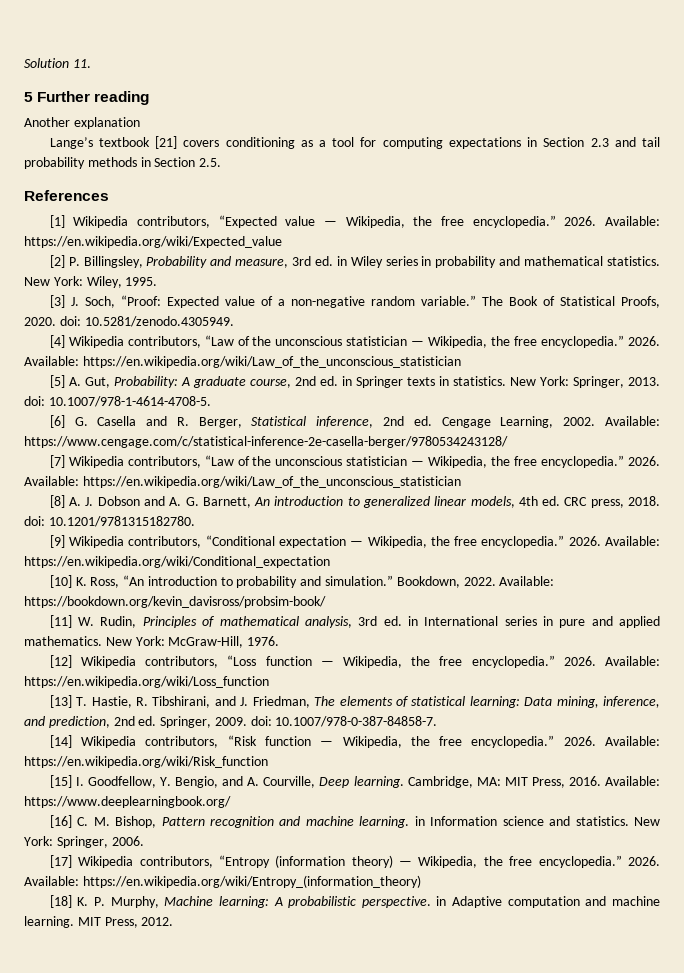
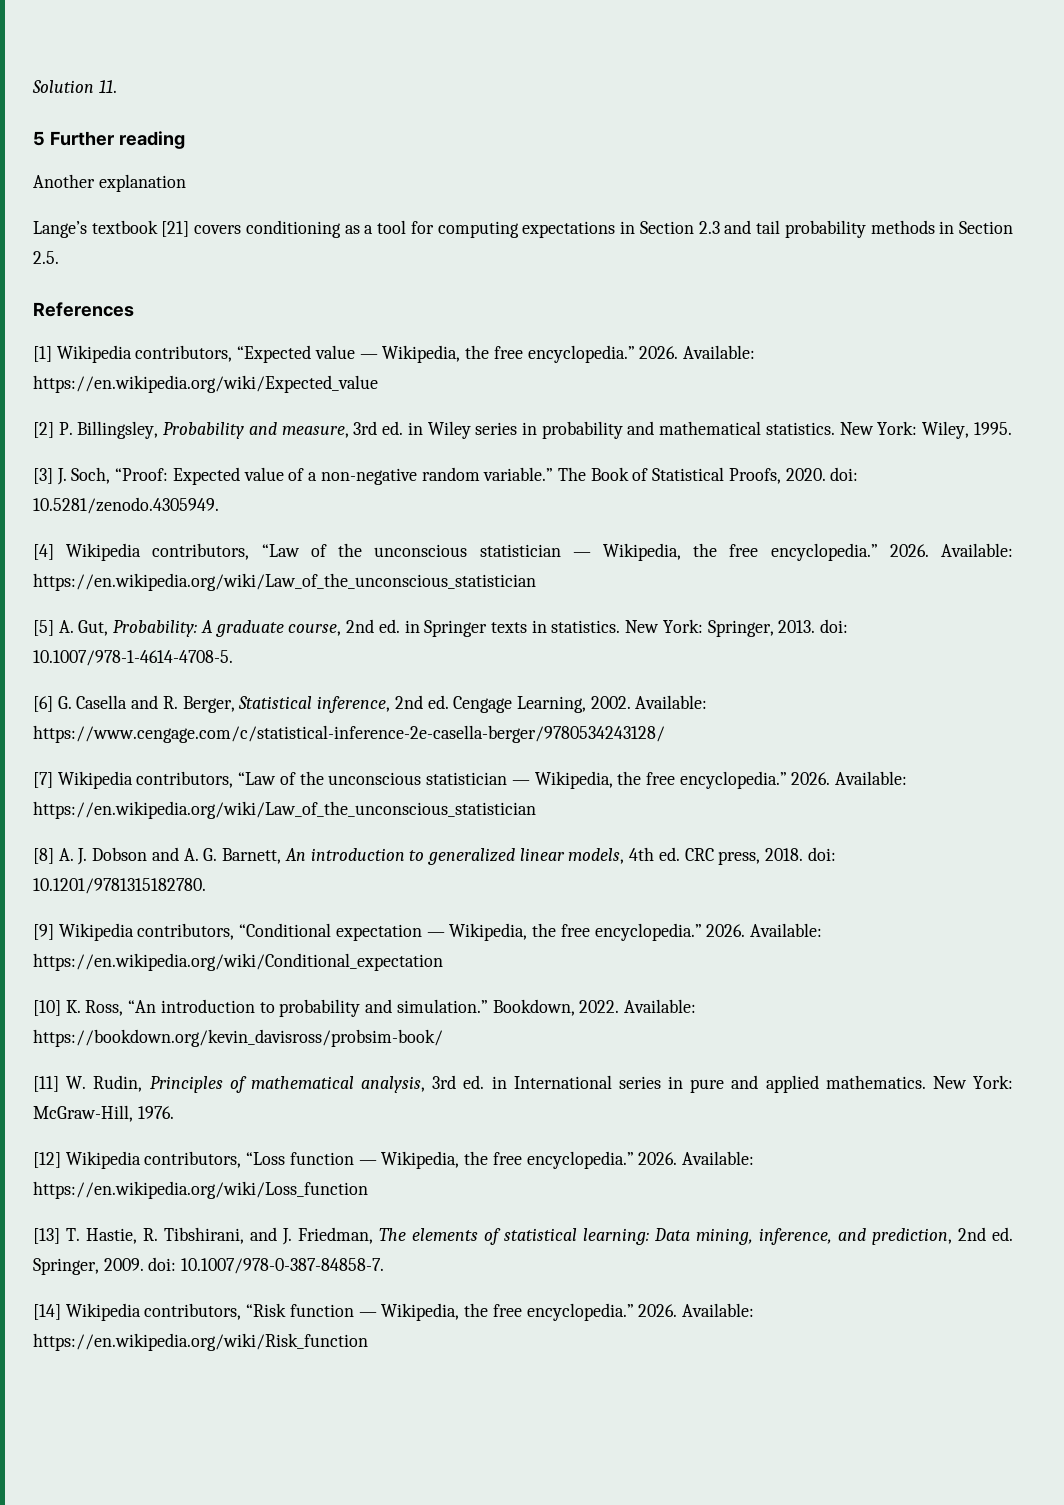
- [15] I. Goodfellow, Y. Bengio, and A. Courville, Deep learning. Cambridge, MA: MIT Press, 2016. Available: https://www.deeplearningbook.org/
- [16] C. M. Bishop, Pattern recognition and machine learning. in Information science and statistics. New York: Springer, 2006.
- [17] Wikipedia contributors, “Entropy (information theory) — Wikipedia, the free encyclopedia.” 2026. Available: https://en.wikipedia.org/wiki/Entropy_(information_theory)
- [18] K. P. Murphy, Machine learning: A probabilistic perspective. in Adaptive computation and machine learning. MIT Press, 2012.

